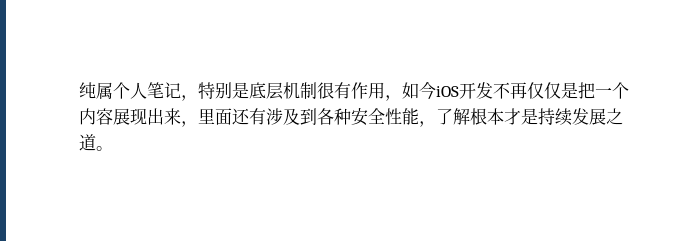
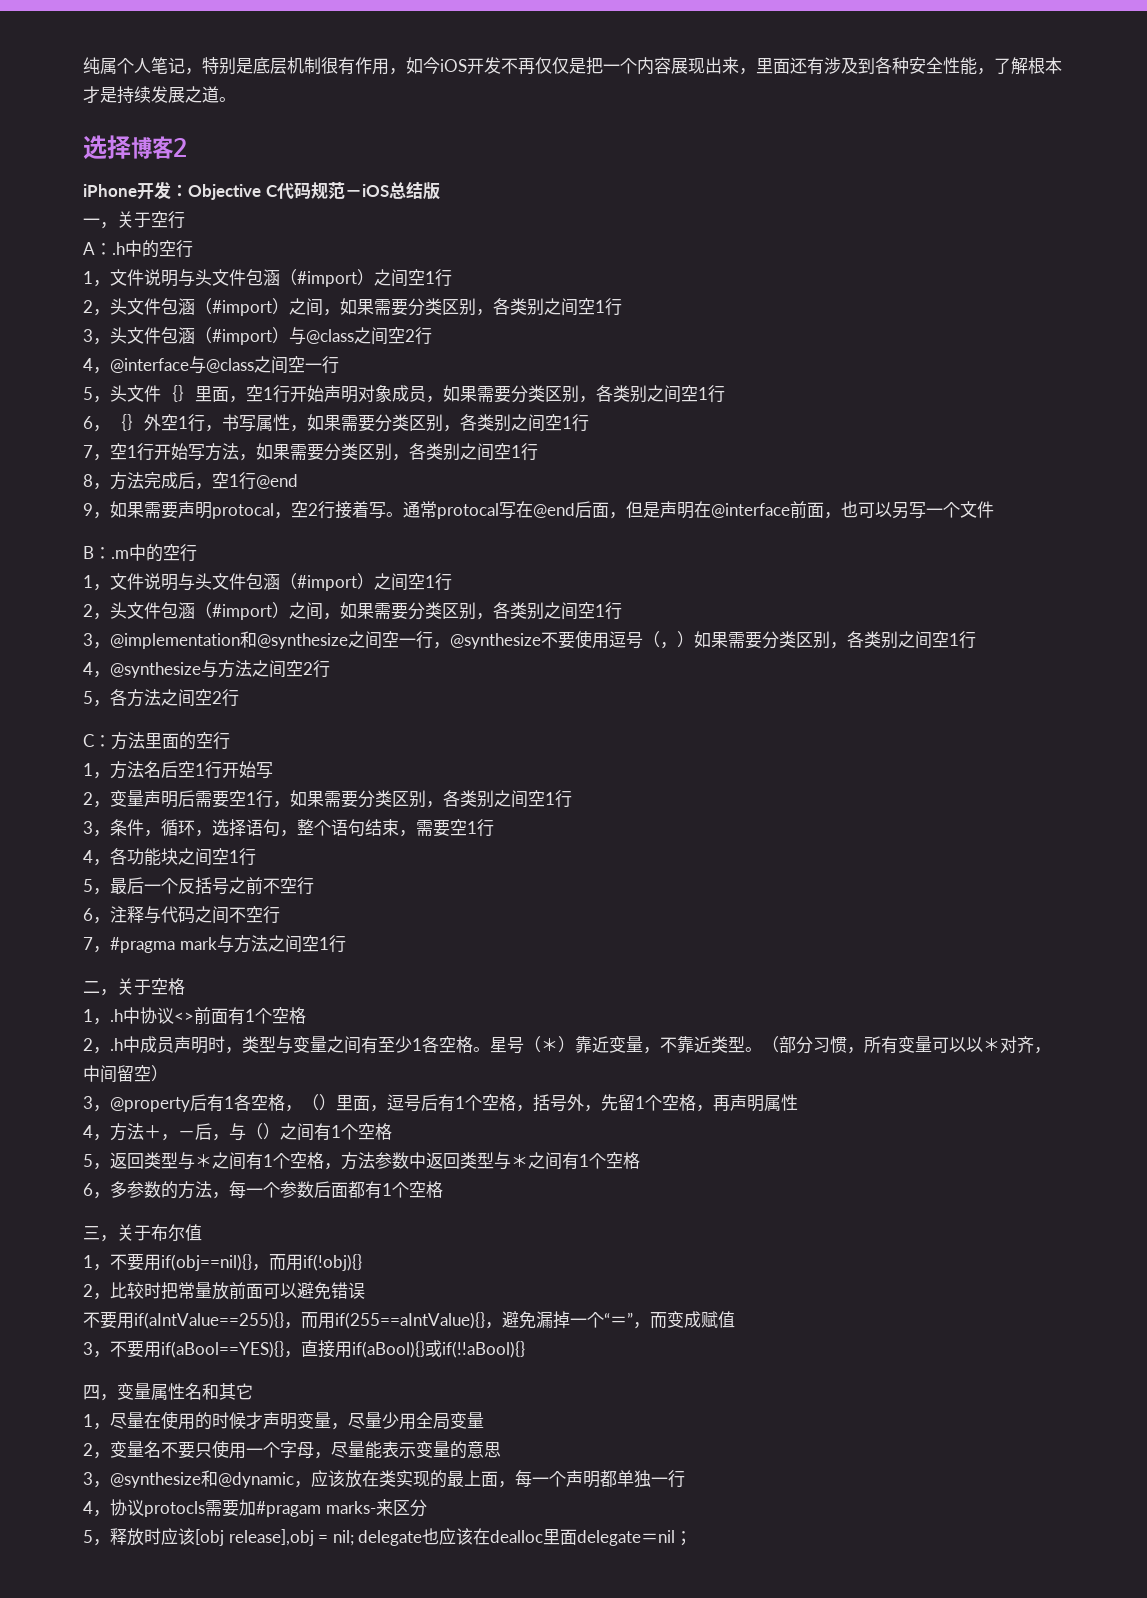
+ 选择博客2
+ iPhone开发：Objective C代码规范－iOS总结版
+ 一，关于空行
+ A：.h中的空行
+ 1，文件说明与头文件包涵（#import）之间空1行
+ 2，头文件包涵（#import）之间，如果需要分类区别，各类别之间空1行
+ 3，头文件包涵（#import）与@class之间空2行
+ 4，@interface与@class之间空一行
+ 5，头文件｛｝里面，空1行开始声明对象成员，如果需要分类区别，各类别之间空1行
+ 6，｛｝外空1行，书写属性，如果需要分类区别，各类别之间空1行
+ 7，空1行开始写方法，如果需要分类区别，各类别之间空1行
+ 8，方法完成后，空1行@end
+ 9，如果需要声明protocal，空2行接着写。通常protocal写在@end后面，但是声明在@interface前面，也可以另写一个文件
+ B：.m中的空行
+ 1，文件说明与头文件包涵（#import）之间空1行
+ 2，头文件包涵（#import）之间，如果需要分类区别，各类别之间空1行
+ 3，@implementation和@synthesize之间空一行，@synthesize不要使用逗号（，）如果需要分类区别，各类别之间空1行
+ 4，@synthesize与方法之间空2行
+ 5，各方法之间空2行
+ C：方法里面的空行
+ 1，方法名后空1行开始写
+ 2，变量声明后需要空1行，如果需要分类区别，各类别之间空1行
+ 3，条件，循环，选择语句，整个语句结束，需要空1行
+ 4，各功能块之间空1行
+ 5，最后一个反括号之前不空行
+ 6，注释与代码之间不空行
+ 7，#pragma mark与方法之间空1行
+ 二，关于空格
+ 1，.h中协议<>前面有1个空格
+ 2，.h中成员声明时，类型与变量之间有至少1各空格。星号（＊）靠近变量，不靠近类型。（部分习惯，所有变量可以以＊对齐，中间留空）
+ 3，@property后有1各空格，（）里面，逗号后有1个空格，括号外，先留1个空格，再声明属性
+ 4，方法＋，－后，与（）之间有1个空格
+ 5，返回类型与＊之间有1个空格，方法参数中返回类型与＊之间有1个空格
+ 6，多参数的方法，每一个参数后面都有1个空格
+ 三，关于布尔值
+ 1，不要用if(obj==nil){}，而用if(!obj){}
+ 2，比较时把常量放前面可以避免错误
+ 不要用if(aIntValue==255){}，而用if(255==aIntValue){}，避免漏掉一个“＝”，而变成赋值
+ 3，不要用if(aBool==YES){}，直接用if(aBool){}或if(!!aBool){}
+ 四，变量属性名和其它
+ 1，尽量在使用的时候才声明变量，尽量少用全局变量
+ 2，变量名不要只使用一个字母，尽量能表示变量的意思
+ 3，@synthesize和@dynamic，应该放在类实现的最上面，每一个声明都单独一行
+ 4，协议protocls需要加#pragam marks-来区分
+ 5，释放时应该[obj release],obj = nil; delegate也应该在dealloc里面delegate＝nil；

